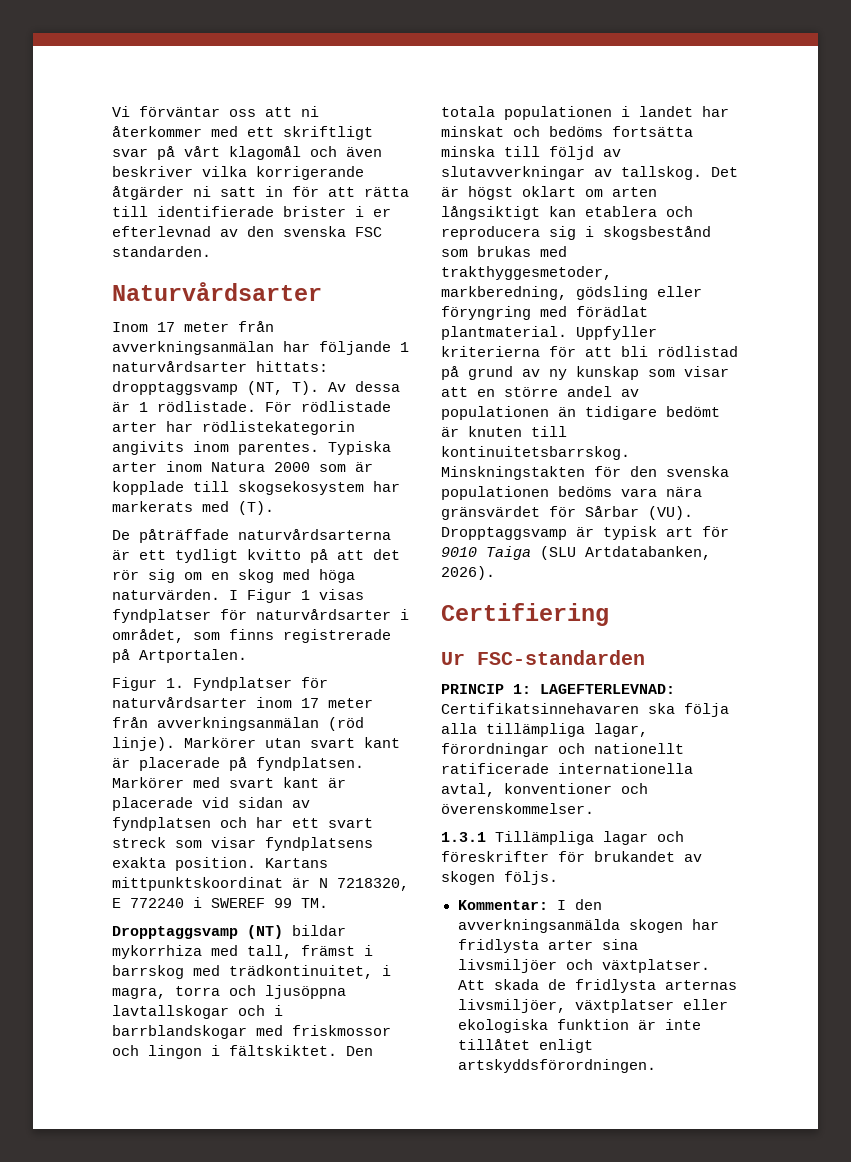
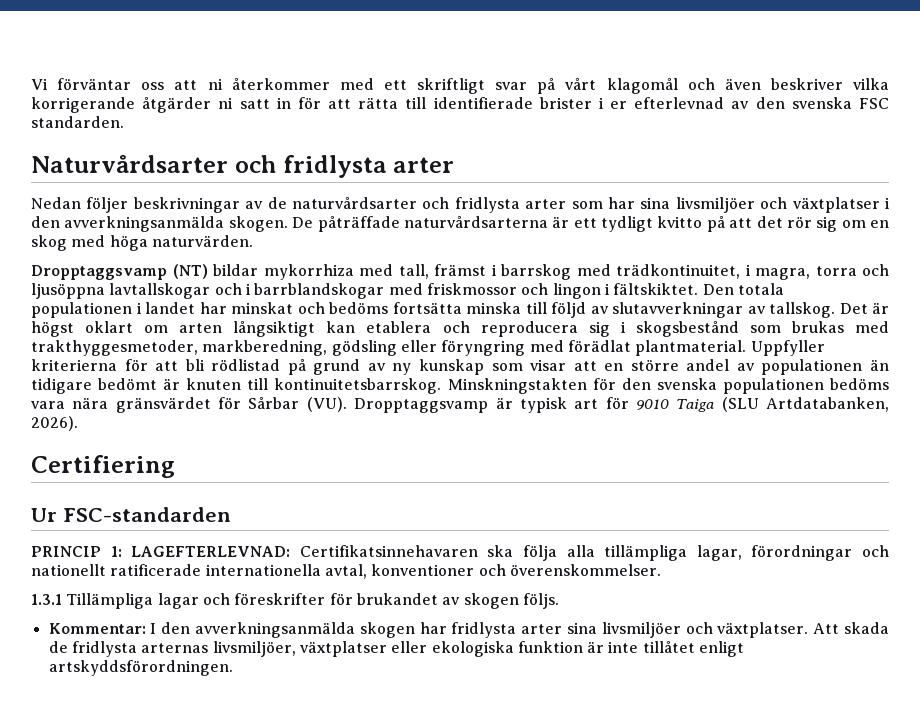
- Naturvårdsarter
- Inom 17 meter från avverkningsanmälan har följande 1 naturvårdsarter hittats: dropptaggsvamp (NT, T). Av dessa är 1 rödlistade. För rödlistade arter har rödlistekategorin angivits inom parentes. Typiska arter inom Natura 2000 som är kopplade till skogsekosystem har markerats med (T).
- De påträffade naturvårdsarterna är ett tydligt kvitto på att det rör sig om en skog med höga naturvärden. I Figur 1 visas fyndplatser för naturvårdsarter i området, som finns registrerade på Artportalen.
- Figur 1. Fyndplatser för naturvårdsarter inom 17 meter från avverkningsanmälan (röd linje). Markörer utan svart kant är placerade på fyndplatsen. Markörer med svart kant är placerade vid sidan av fyndplatsen och har ett svart streck som visar fyndplatsens exakta position. Kartans mittpunktskoordinat är N 7218320, E 772240 i SWEREF 99 TM.
+ Naturvårdsarter och fridlysta arter
+ Nedan följer beskrivningar av de naturvårdsarter och fridlysta arter som har sina livsmiljöer och växtplatser i den avverkningsanmälda skogen. De påträffade naturvårdsarterna är ett tydligt kvitto på att det rör sig om en skog med höga naturvärden.

